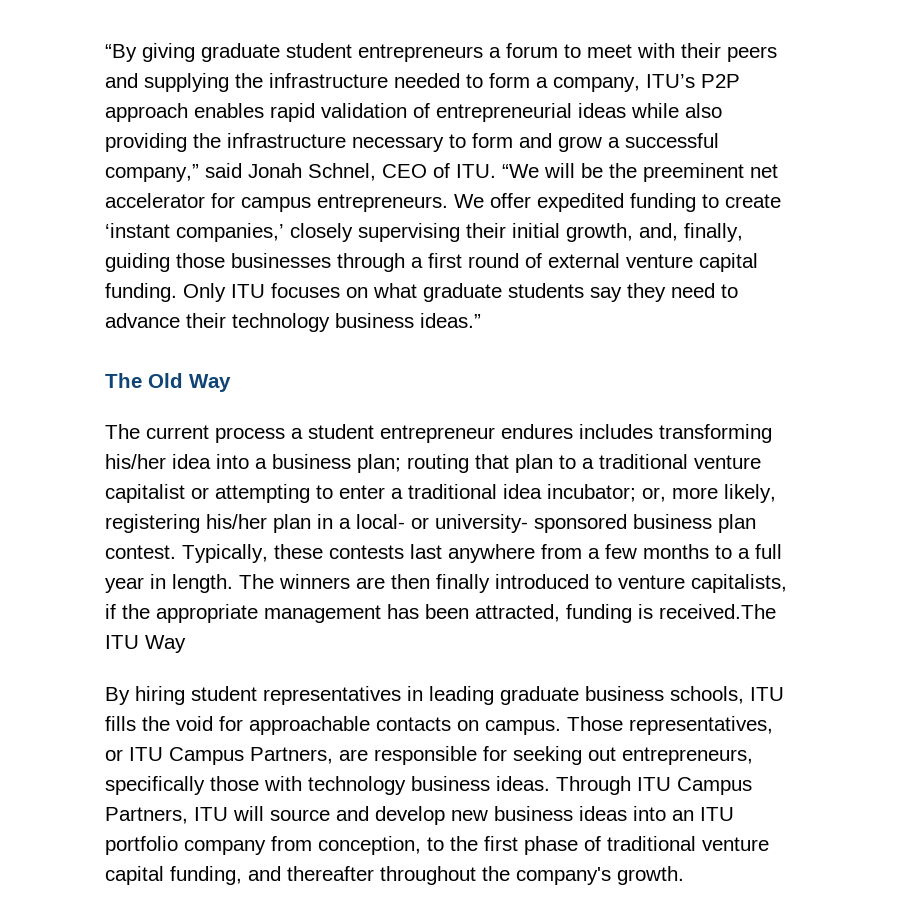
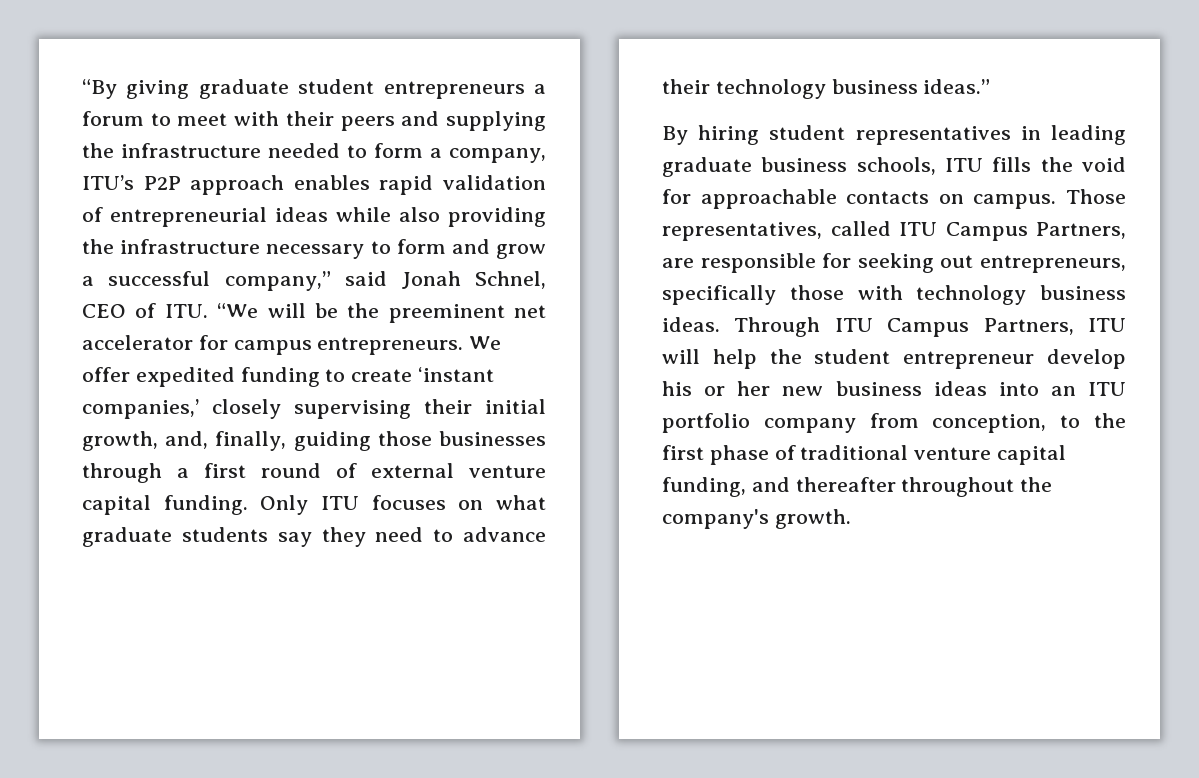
- The Old Way
- The current process a student entrepreneur endures includes transforming his/her idea into a business plan; routing that plan to a traditional venture capitalist or attempting to enter a traditional idea incubator; or, more likely, registering his/her plan in a local- or university- sponsored business plan contest. Typically, these contests last anywhere from a few months to a full year in length. The winners are then finally introduced to venture capitalists, if the appropriate management has been attracted, funding is received.The ITU Way
- Those representatives, or ITU Campus Partners, are responsible for seeking out entrepreneurs, specifically those with technology business ideas.
+ Those representatives, called ITU Campus Partners, are responsible for seeking out entrepreneurs, specifically those with technology business ideas.
- Through ITU Campus Partners, ITU will source and develop new business ideas into an ITU portfolio company from conception, to the first phase of traditional venture capital funding, and thereafter throughout the company's growth.
+ Through ITU Campus Partners, ITU will help the student entrepreneur develop his or her new business ideas into an ITU portfolio company from conception, to the first phase of traditional venture capital funding, and thereafter throughout the company's growth.

